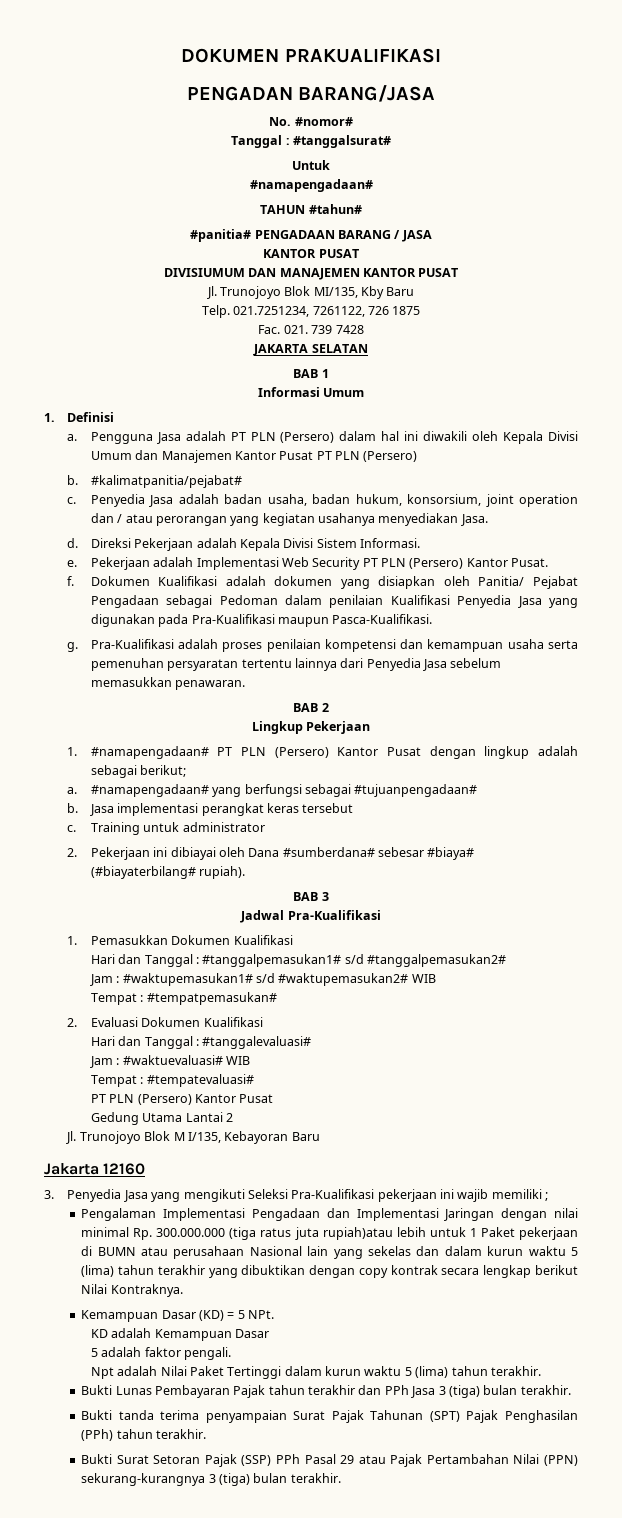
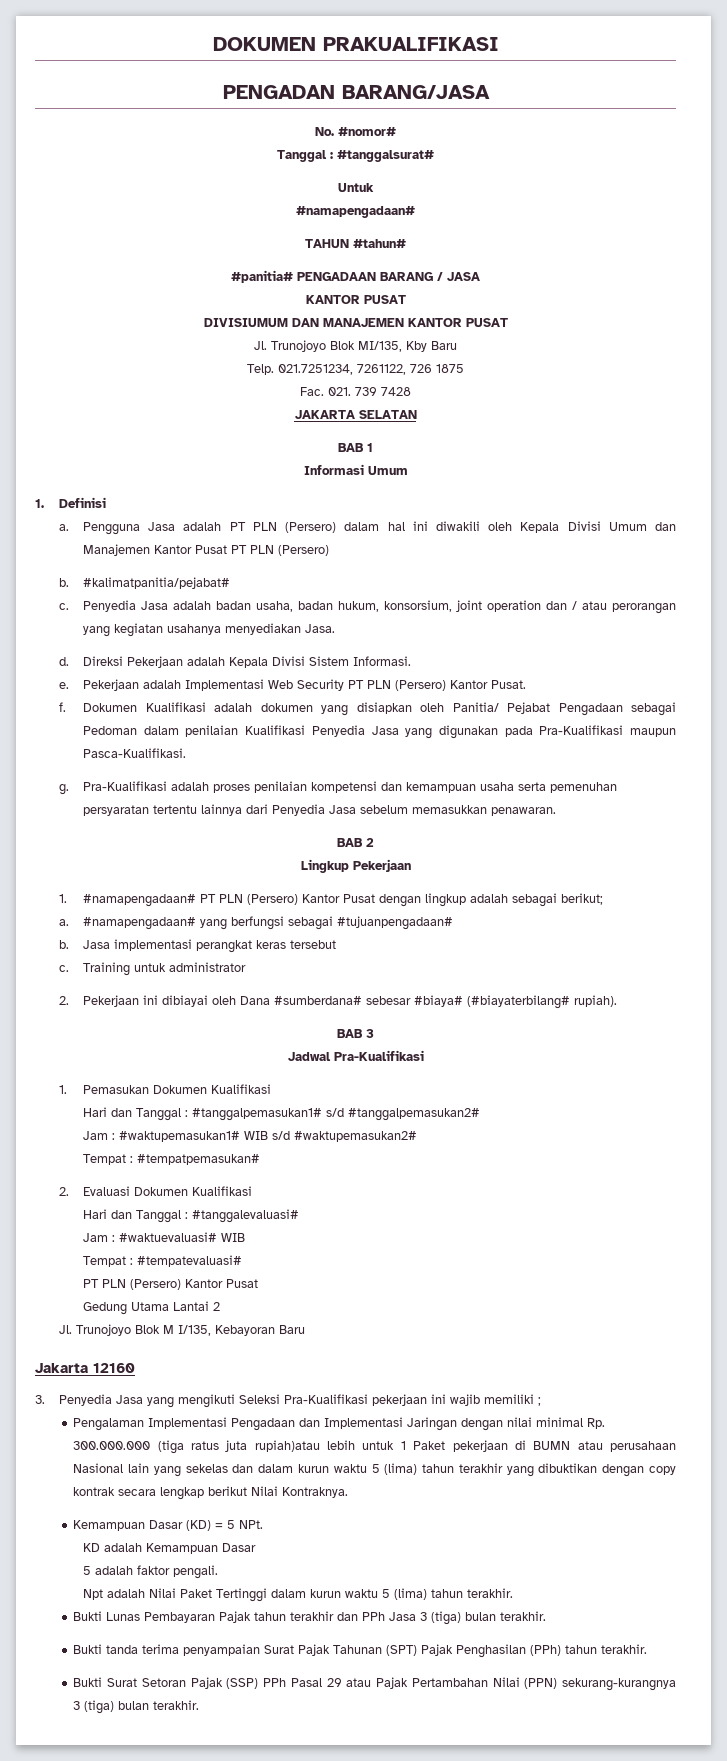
- 1. Pemasukkan Dokumen Kualifikasi
+ 1. Pemasukan Dokumen Kualifikasi
- Jam : #waktupemasukan1# s/d #waktupemasukan2# WIB
+ Jam : #waktupemasukan1# WIB s/d #waktupemasukan2#

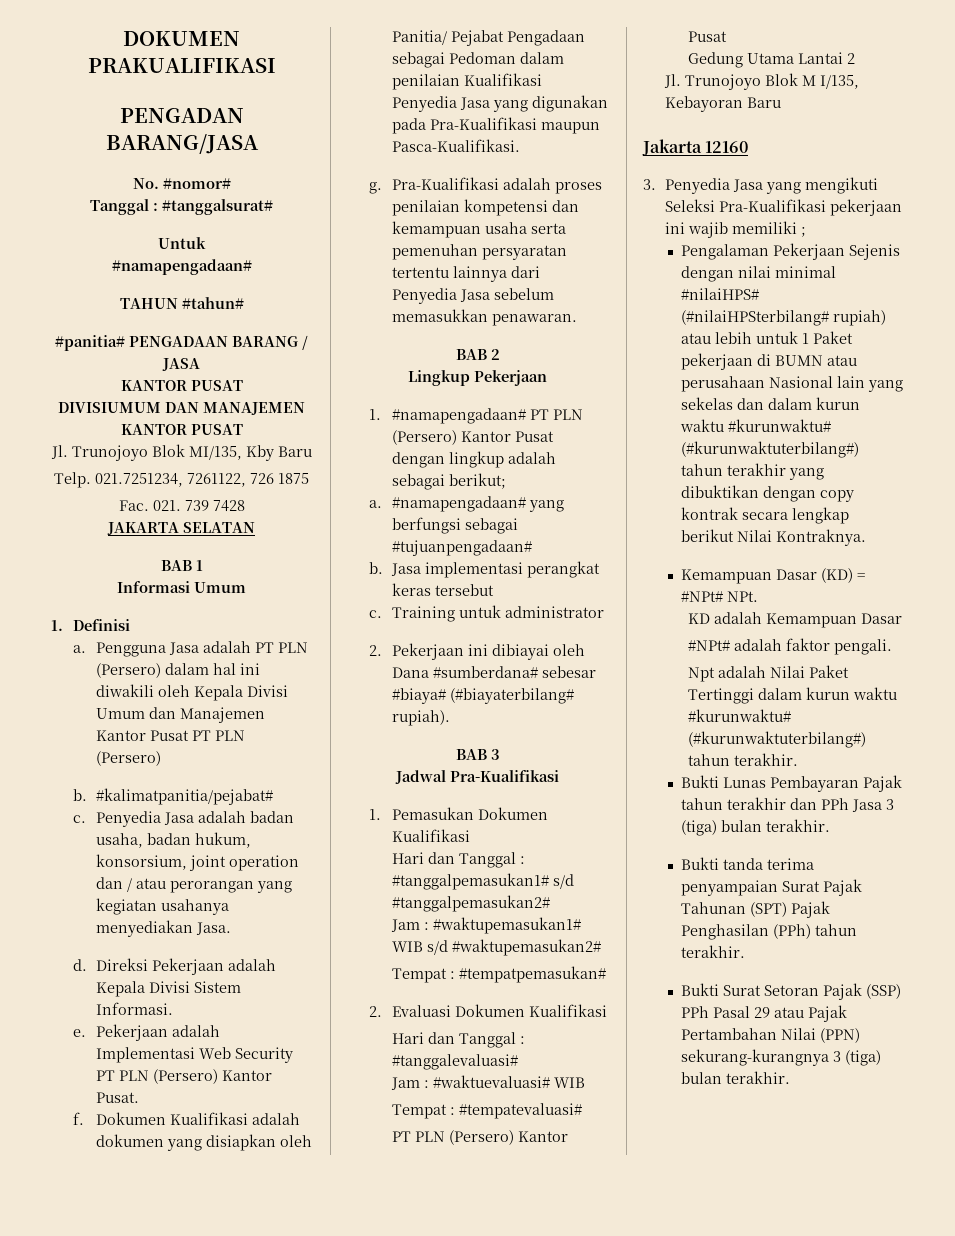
- Pengalaman Implementasi Pengadaan dan Implementasi Jaringan dengan nilai minimal Rp. 300.000.000 (tiga ratus juta rupiah)atau lebih untuk 1 Paket pekerjaan di BUMN atau perusahaan Nasional lain yang sekelas dan dalam kurun waktu 5 (lima) tahun terakhir yang dibuktikan dengan copy kontrak secara lengkap berikut Nilai Kontraknya.
+ Pengalaman Pekerjaan Sejenis dengan nilai minimal #nilaiHPS# (#nilaiHPSterbilang# rupiah) atau lebih untuk 1 Paket pekerjaan di BUMN atau perusahaan Nasional lain yang sekelas dan dalam kurun waktu #kurunwaktu# (#kurunwaktuterbilang#) tahun terakhir yang dibuktikan dengan copy kontrak secara lengkap berikut Nilai Kontraknya.
- Kemampuan Dasar (KD) = 5 NPt.
+ Kemampuan Dasar (KD) = #NPt# NPt.
- 5 adalah faktor pengali.
+ #NPt# adalah faktor pengali.
- Npt adalah Nilai Paket Tertinggi dalam kurun waktu 5 (lima) tahun terakhir.
+ Npt adalah Nilai Paket Tertinggi dalam kurun waktu #kurunwaktu# (#kurunwaktuterbilang#) tahun terakhir.

